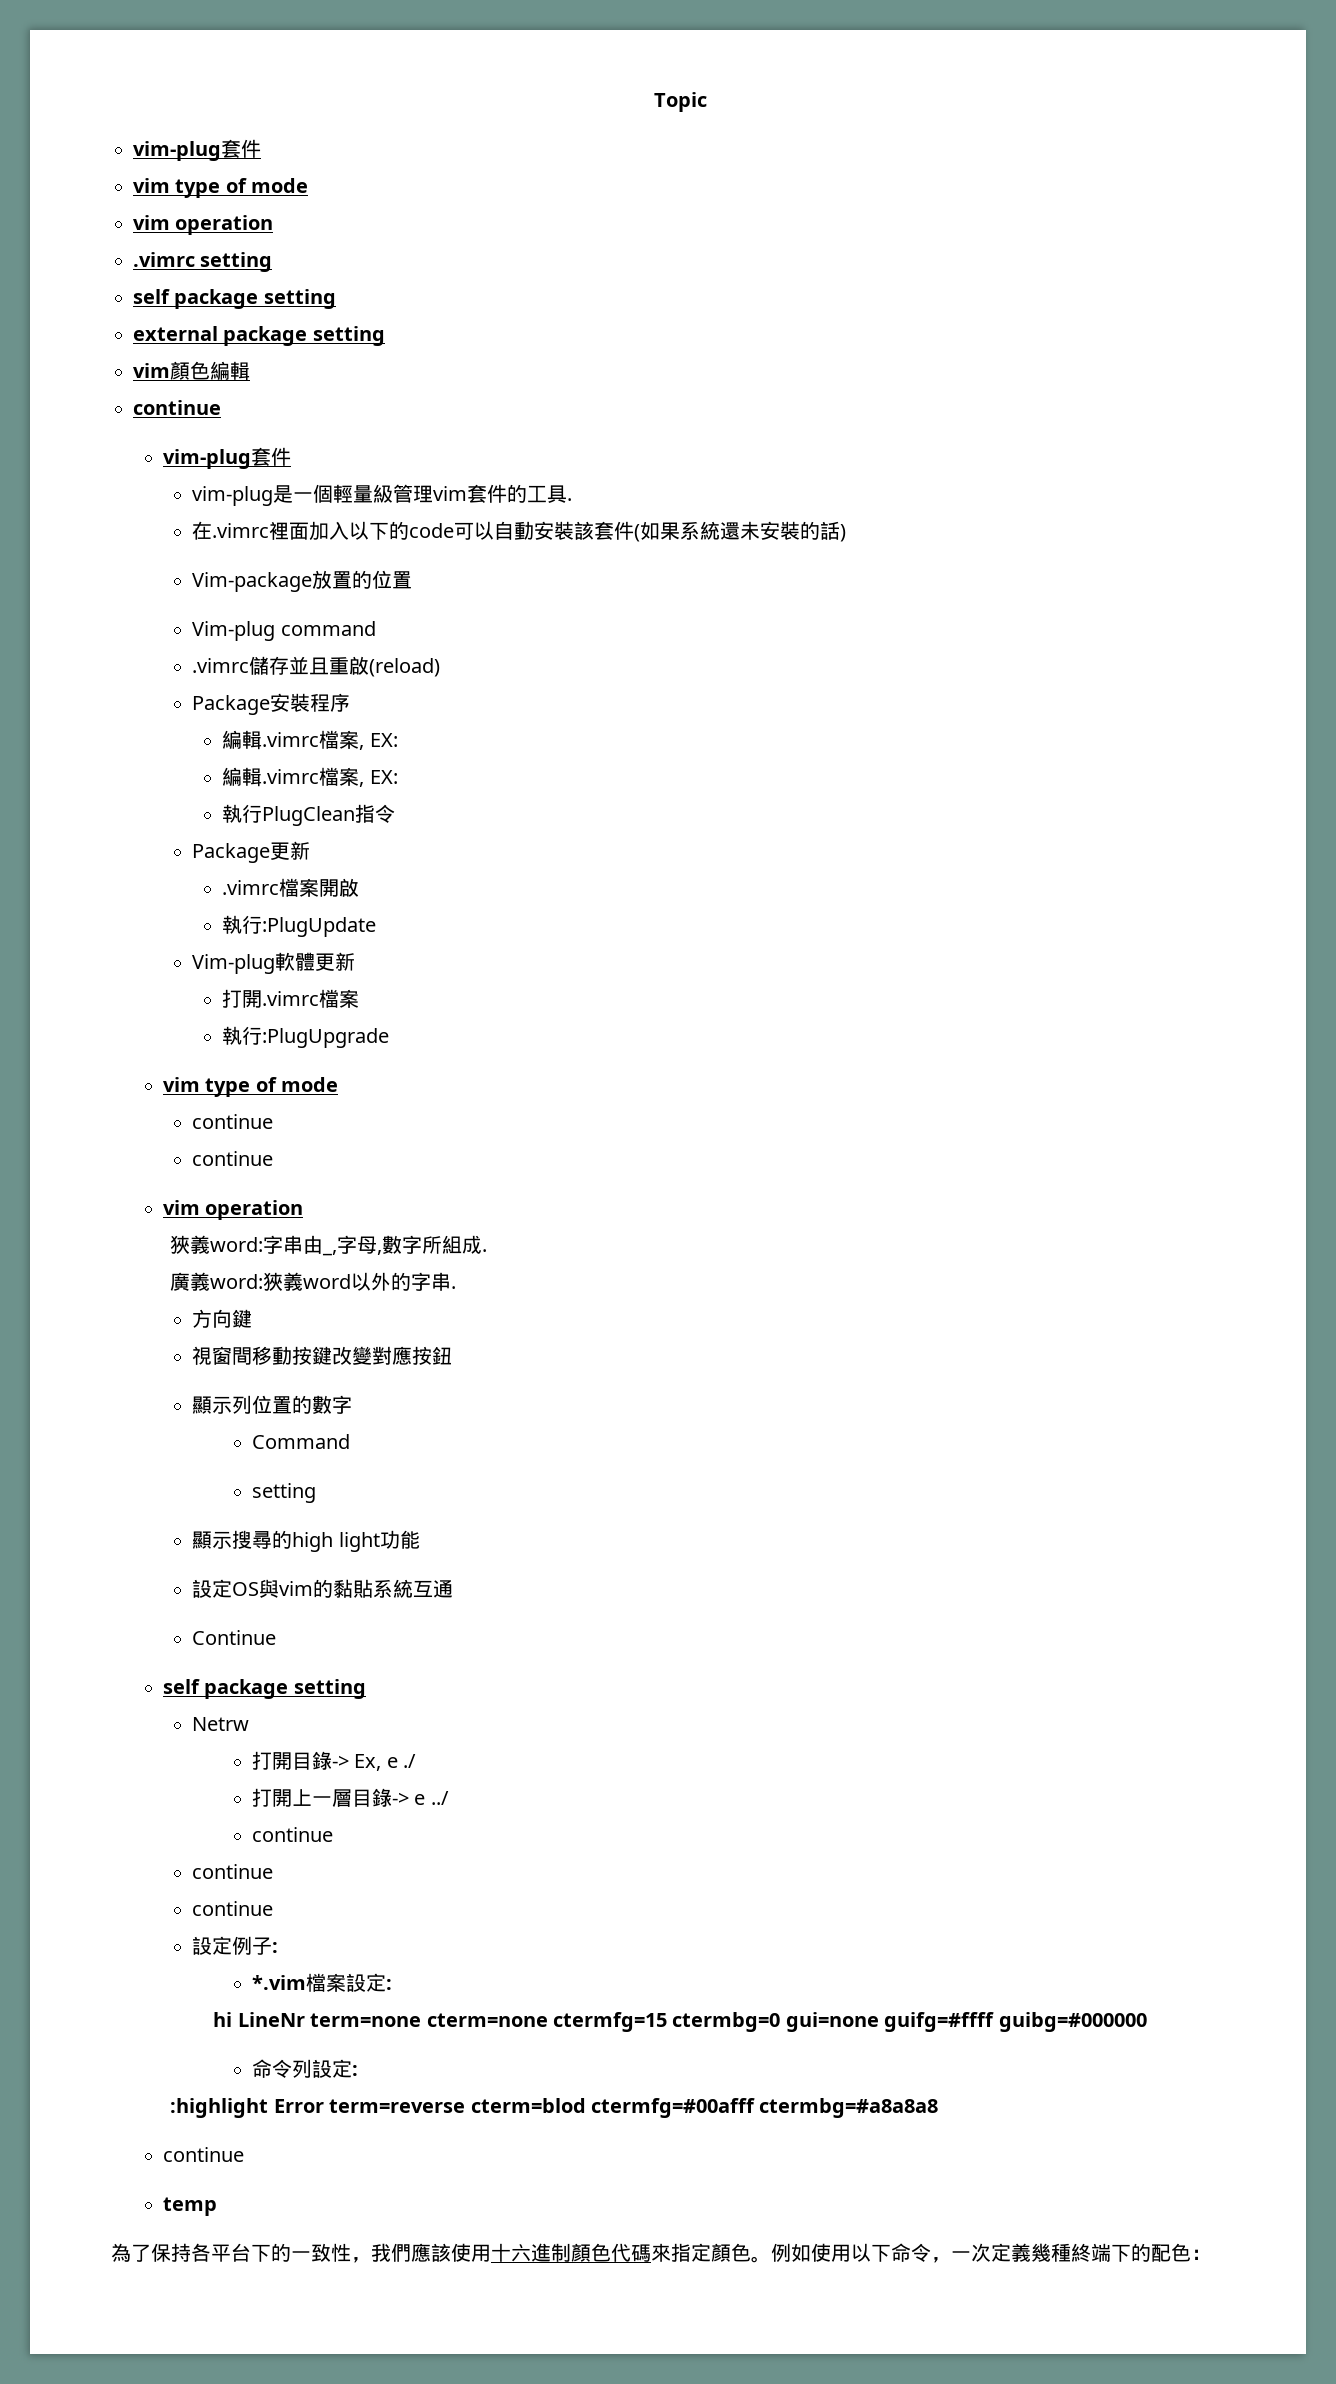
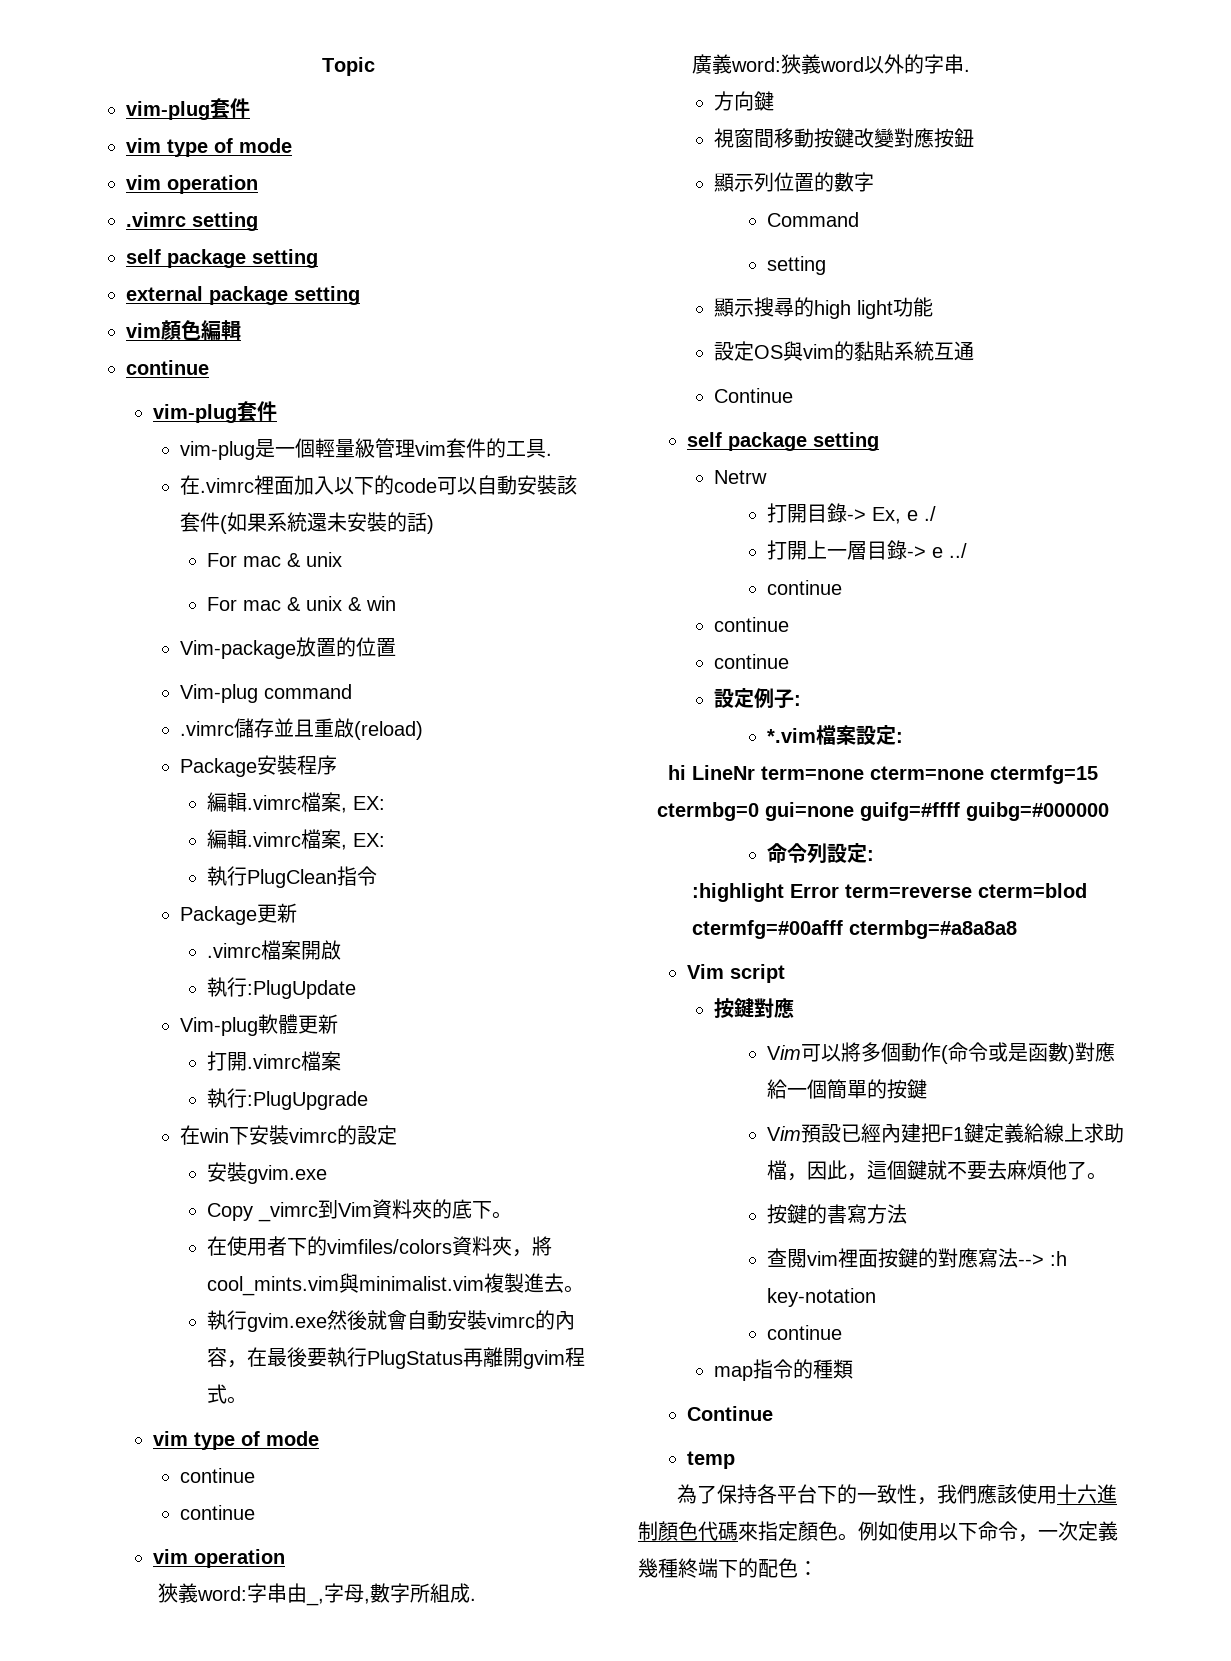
  在.vimrc裡面加入以下的code可以自動安裝該套件(如果系統還未安裝的話)
+ For mac & unix
+ For mac & unix & win
+ 在win下安裝vimrc的設定
+ 安裝gvim.exe
+ Copy _vimrc到Vim資料夾的底下。
+ 在使用者下的vimfiles/colors資料夾，將cool_mints.vim與minimalist.vim複製進去。
+ 執行gvim.exe然後就會自動安裝vimrc的內容，在最後要執行PlugStatus再離開gvim程式。
  :highlight Error term=reverse cterm=blod ctermfg=#00afff ctermbg=#a8a8a8
+ Vim script
+ 按鍵對應
+ Vim可以將多個動作(命令或是函數)對應給一個簡單的按鍵
+ Vim預設已經內建把F1鍵定義給線上求助檔，因此，這個鍵就不要去麻煩他了。
+ 按鍵的書寫方法
+ 查閱vim裡面按鍵的對應寫法--> :h key-notation
  continue
+ map指令的種類
+ Continue

